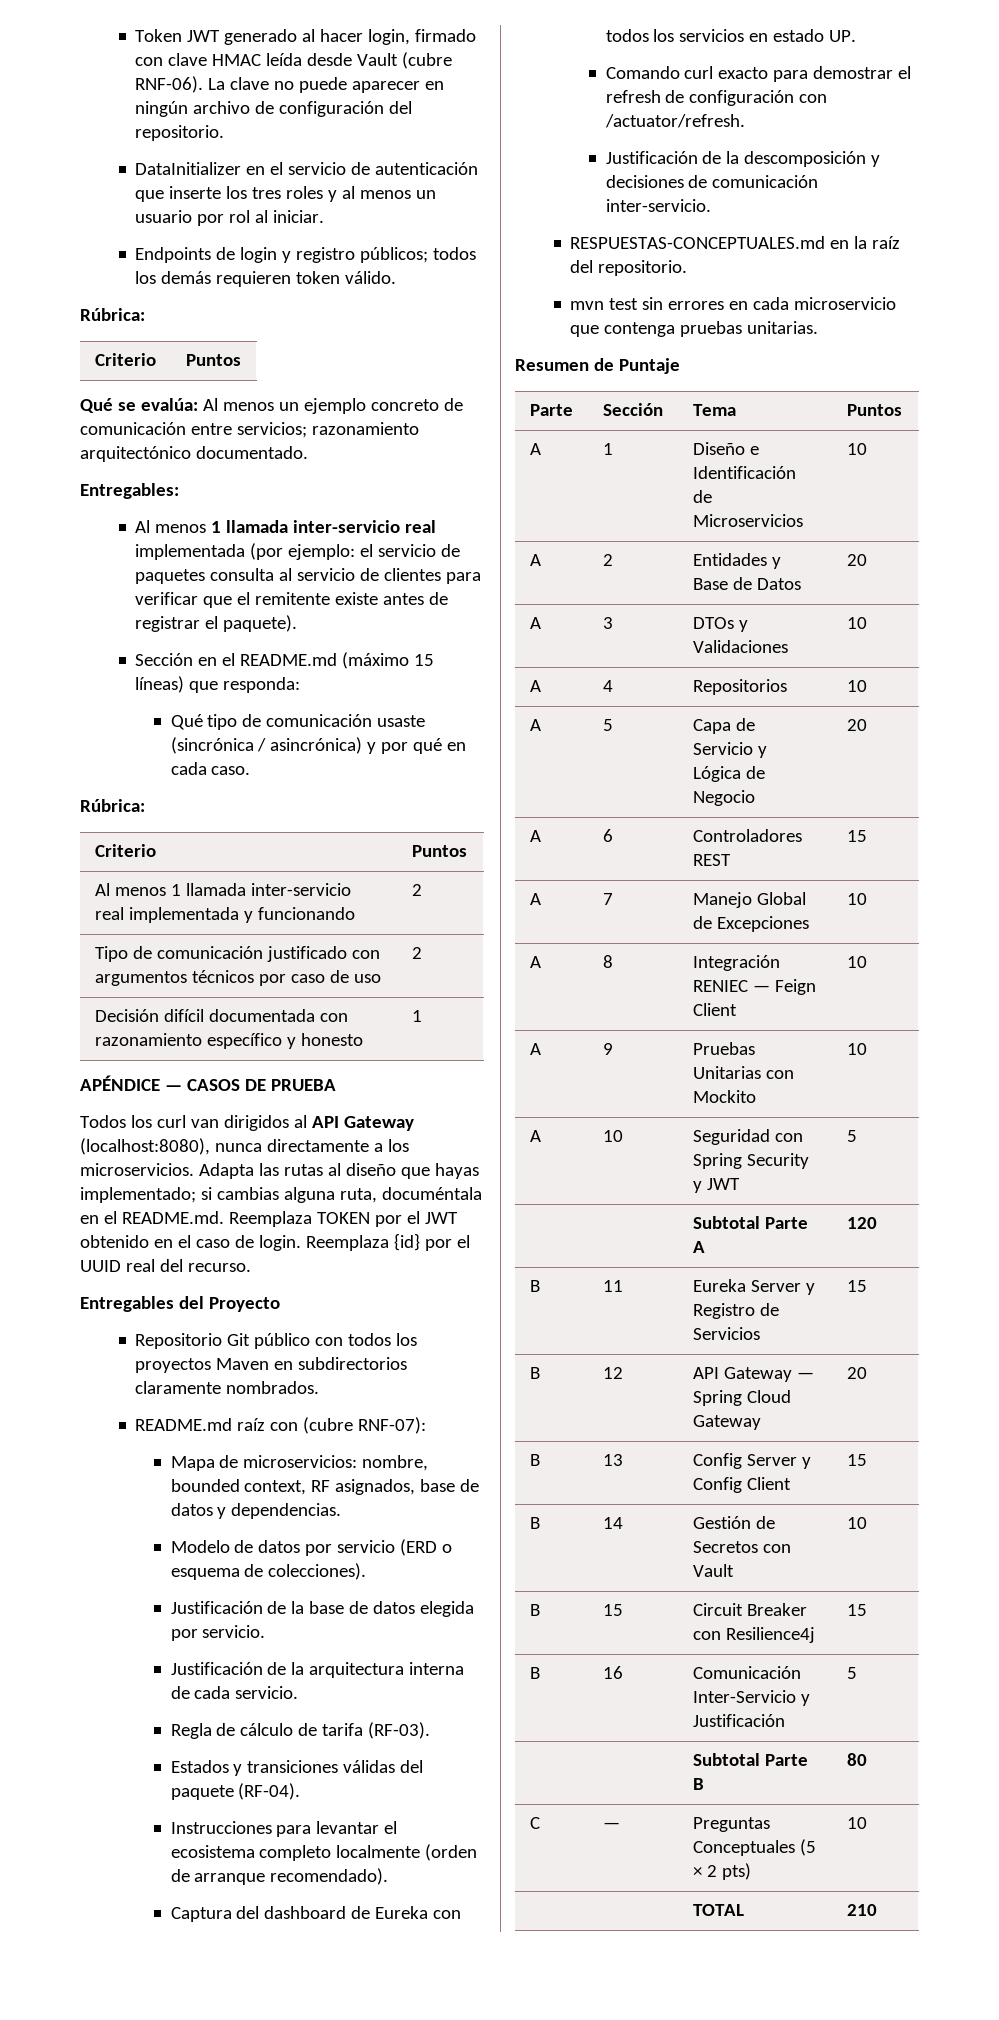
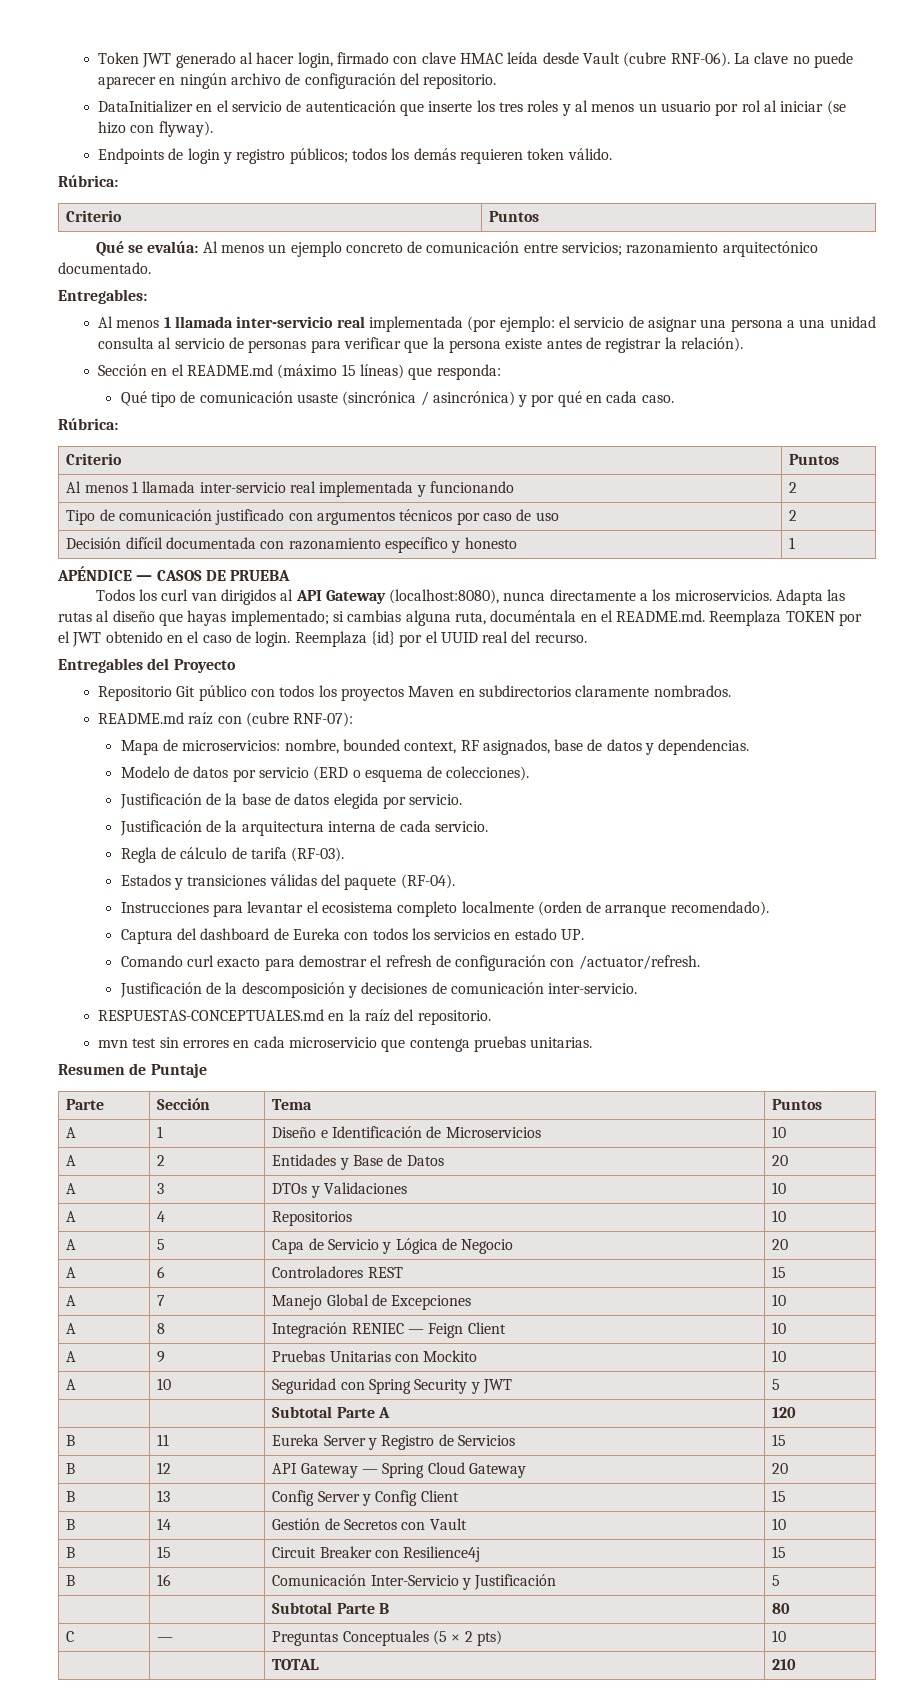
- DataInitializer en el servicio de autenticación que inserte los tres roles y al menos un usuario por rol al iniciar.
+ DataInitializer en el servicio de autenticación que inserte los tres roles y al menos un usuario por rol al iniciar (se hizo con flyway).
- Al menos 1 llamada inter-servicio real implementada (por ejemplo: el servicio de paquetes consulta al servicio de clientes para verificar que el remitente existe antes de registrar el paquete).
+ Al menos 1 llamada inter-servicio real implementada (por ejemplo: el servicio de asignar una persona a una unidad consulta al servicio de personas para verificar que la persona existe antes de registrar la relación).

